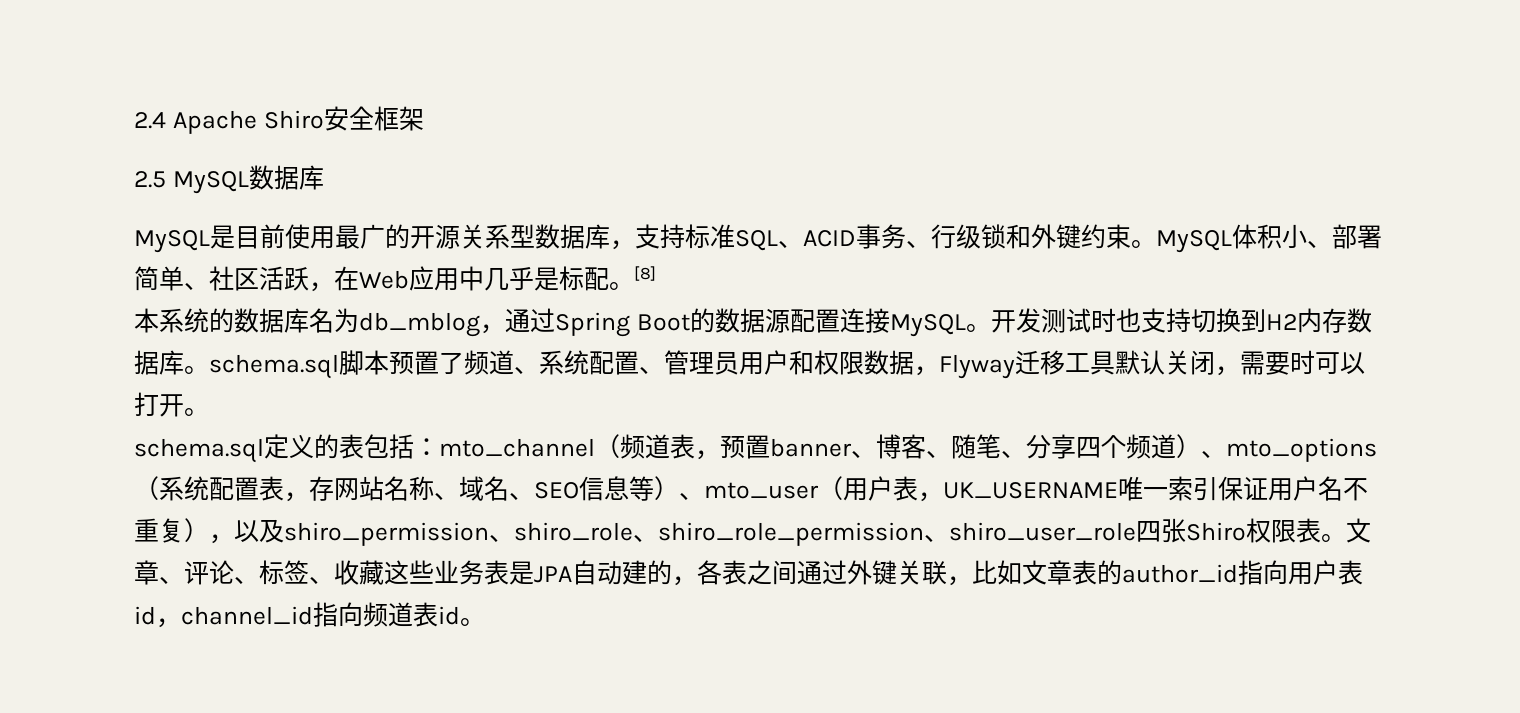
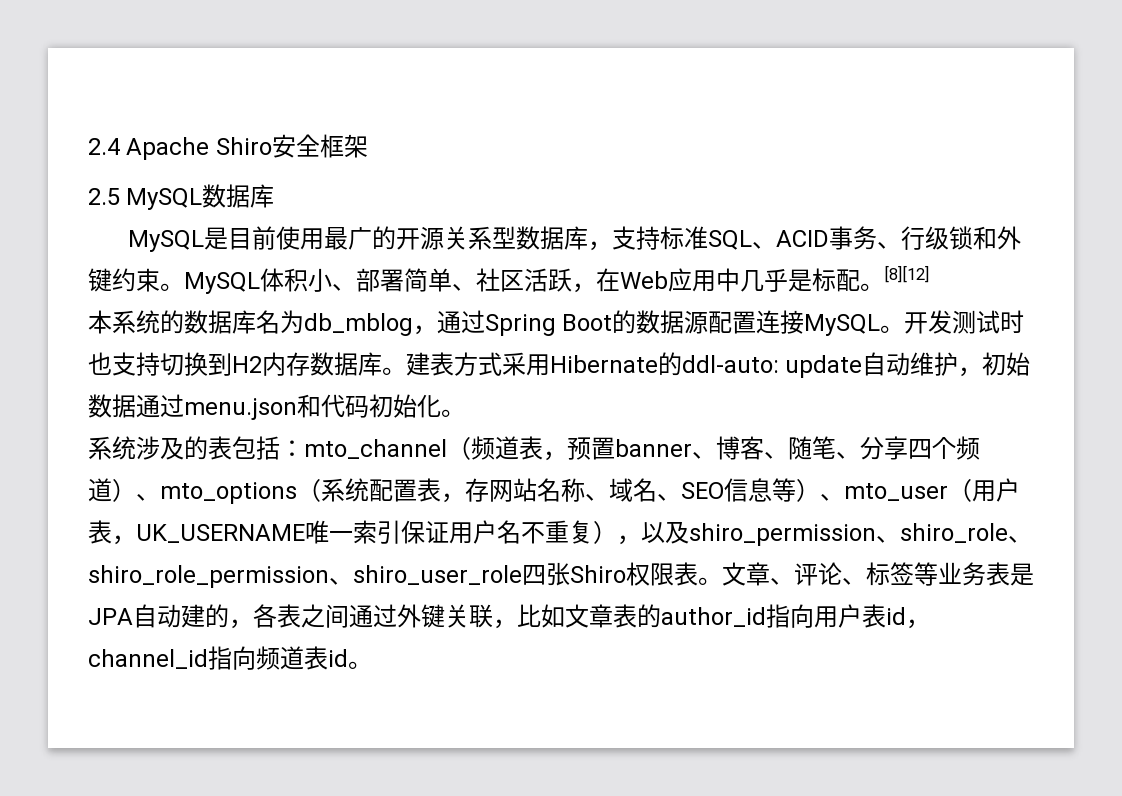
- [8]
+ [8][12]
- 开发测试时也支持切换到H2内存数据库。schema.sql脚本预置了频道、系统配置、管理员用户和权限数据，Flyway迁移工具默认关闭，需要时可以打开。
- schema.sql定义的表包括：mto_channel（频道表，预置banner、博客、随笔、分享四个频道）、mto_options（系统配置表，存网站名称、域名、SEO信息等）、mto_user（用户表，UK_USERNAME唯一索引保证用户名不重复），以及shiro_permission、shiro_role、shiro_role_permission、shiro_user_role四张Shiro权限表。
+ 开发测试时也支持切换到H2内存数据库。建表方式采用Hibernate的ddl-auto: update自动维护，初始数据通过menu.json和代码初始化。
+ 系统涉及的表包括：mto_channel（频道表，预置banner、博客、随笔、分享四个频道）、mto_options（系统配置表，存网站名称、域名、SEO信息等）、mto_user（用户表，UK_USERNAME唯一索引保证用户名不重复），以及shiro_permission、shiro_role、shiro_role_permission、shiro_user_role四张Shiro权限表。
- 文章、评论、标签、收藏这些业务表是JPA自动建的，各表之间通过外键关联，比如文章表的author_id指向用户表id，channel_id指向频道表id。
+ 文章、评论、标签等业务表是JPA自动建的，各表之间通过外键关联，比如文章表的author_id指向用户表id，channel_id指向频道表id。

